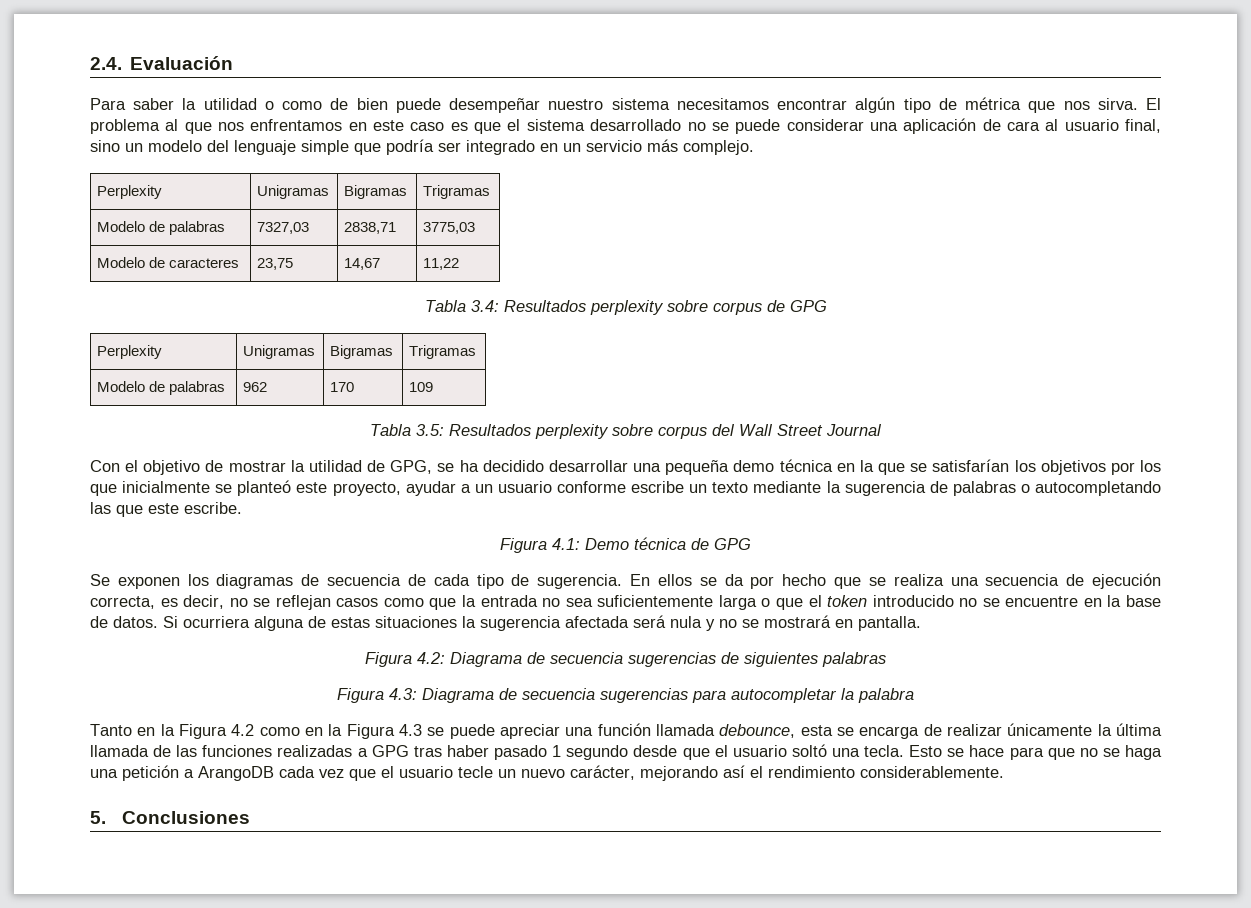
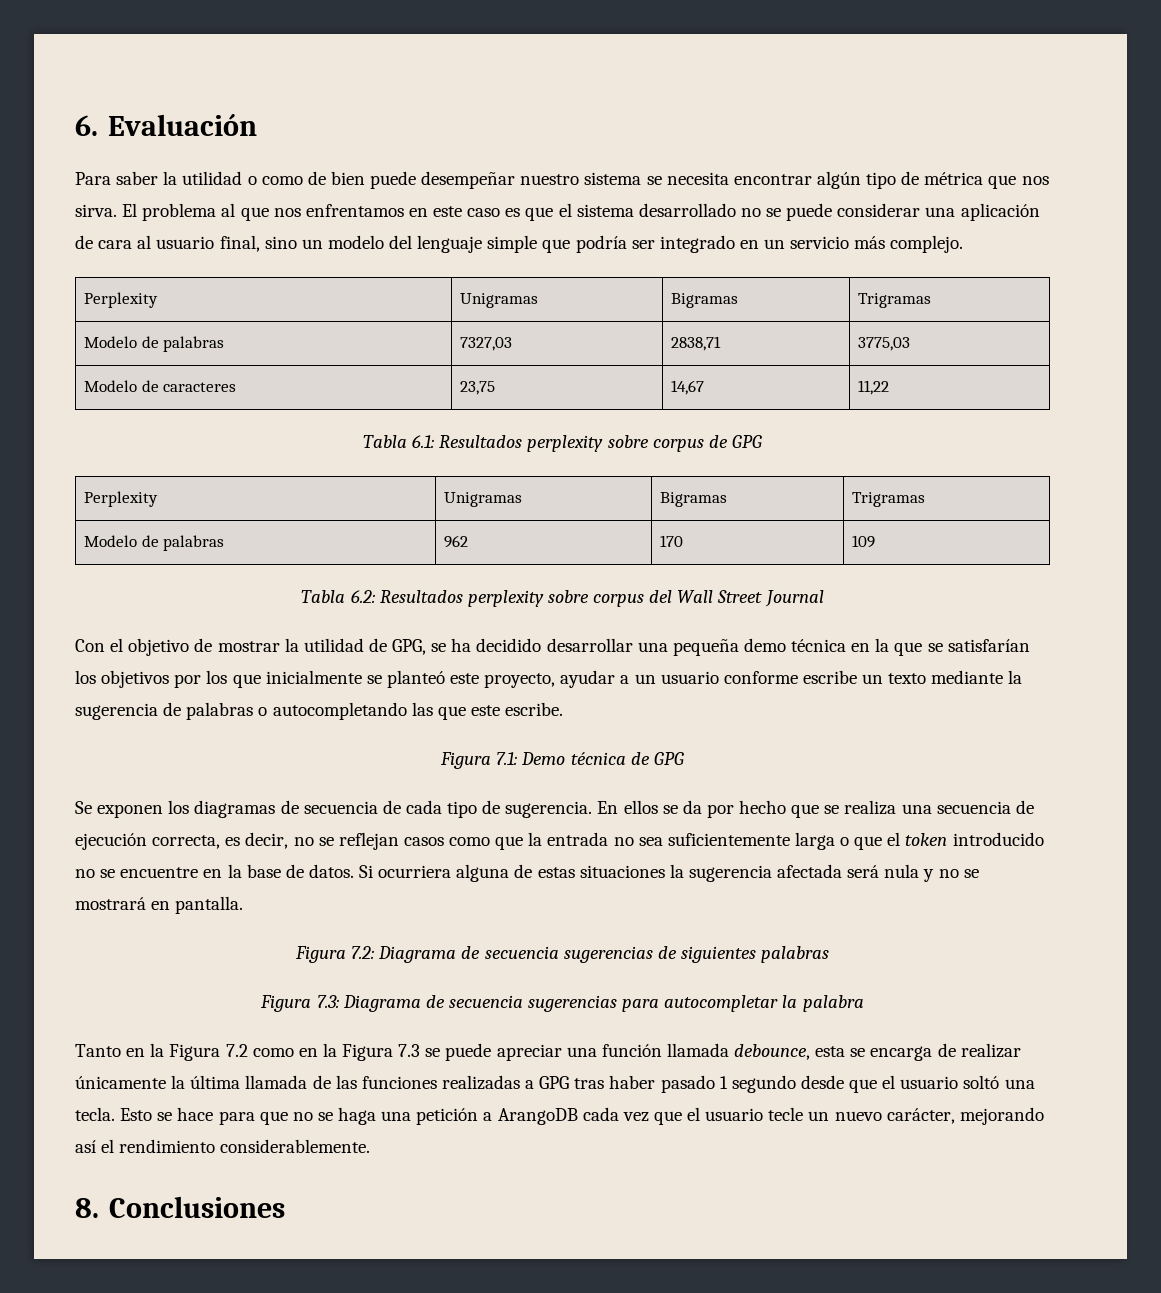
- 2.4. Evaluación
+ 6. Evaluación
- Para saber la utilidad o como de bien puede desempeñar nuestro sistema necesitamos encontrar algún tipo de métrica que nos sirva.
+ Para saber la utilidad o como de bien puede desempeñar nuestro sistema se necesita encontrar algún tipo de métrica que nos sirva.
- Tabla 3.4: Resultados perplexity sobre corpus de GPG
+ Tabla 6.1: Resultados perplexity sobre corpus de GPG
- Tabla 3.5: Resultados perplexity sobre corpus del Wall Street Journal
+ Tabla 6.2: Resultados perplexity sobre corpus del Wall Street Journal
- Figura 4.1: Demo técnica de GPG
+ Figura 7.1: Demo técnica de GPG
- Figura 4.2: Diagrama de secuencia sugerencias de siguientes palabras
+ Figura 7.2: Diagrama de secuencia sugerencias de siguientes palabras
- Figura 4.3: Diagrama de secuencia sugerencias para autocompletar la palabra
+ Figura 7.3: Diagrama de secuencia sugerencias para autocompletar la palabra
- Tanto en la Figura 4.2 como en la Figura 4.3 se puede apreciar una función llamada debounce, esta se encarga de realizar únicamente la última llamada de las funciones realizadas a GPG tras haber pasado 1 segundo desde que el usuario soltó una tecla.
+ Tanto en la Figura 7.2 como en la Figura 7.3 se puede apreciar una función llamada debounce, esta se encarga de realizar únicamente la última llamada de las funciones realizadas a GPG tras haber pasado 1 segundo desde que el usuario soltó una tecla.
- 5. Conclusiones
+ 8. Conclusiones

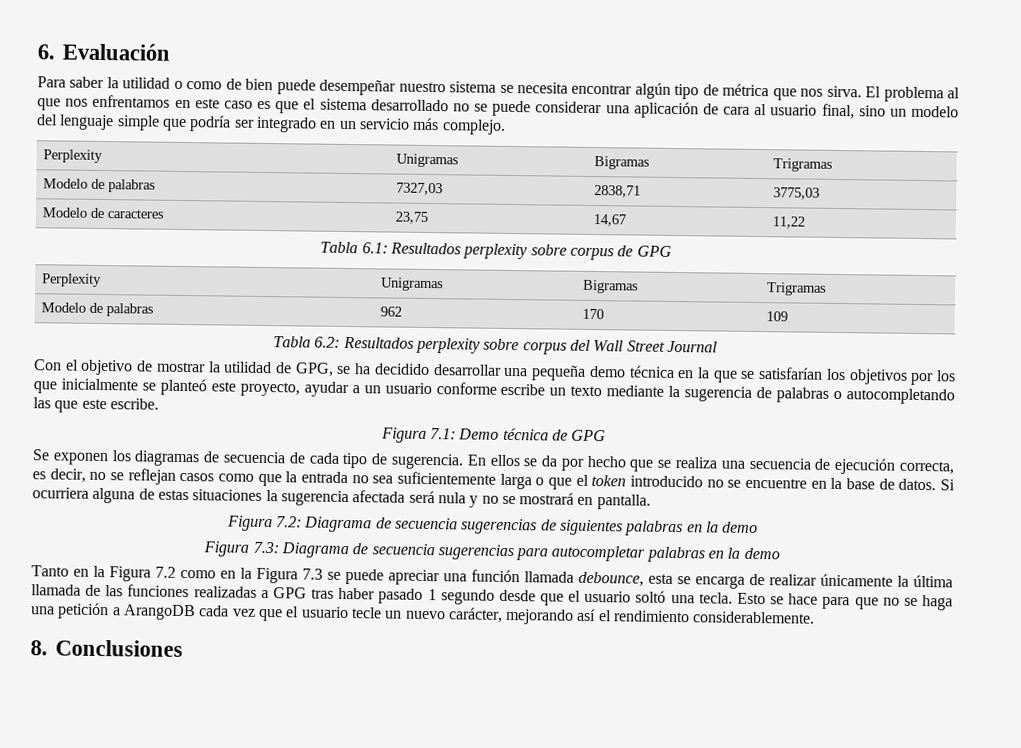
- Figura 7.2: Diagrama de secuencia sugerencias de siguientes palabras
+ Figura 7.2: Diagrama de secuencia sugerencias de siguientes palabras en la demo
- Figura 7.3: Diagrama de secuencia sugerencias para autocompletar la palabra
+ Figura 7.3: Diagrama de secuencia sugerencias para autocompletar palabras en la demo

